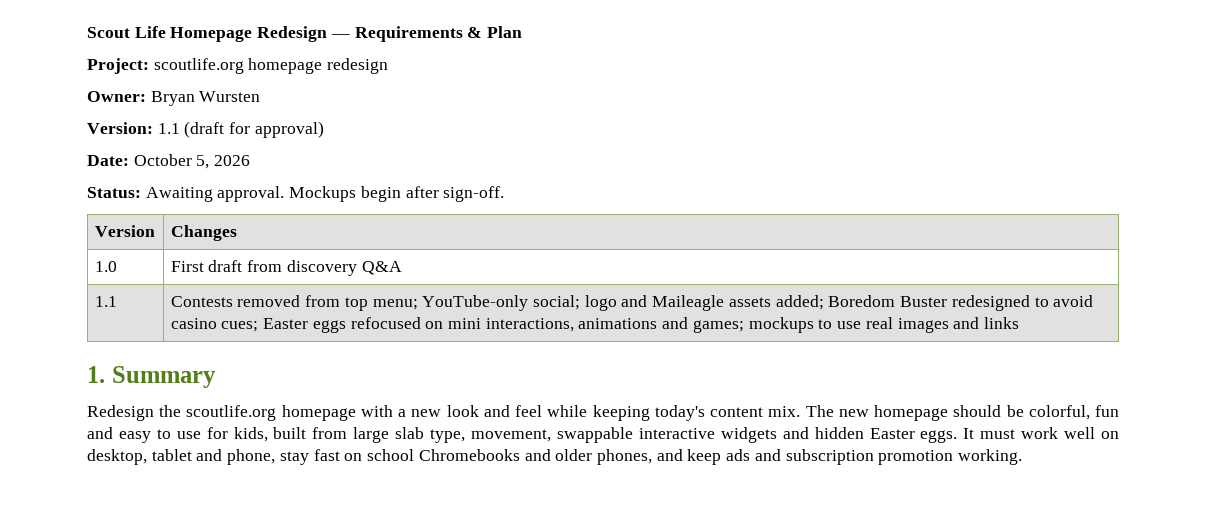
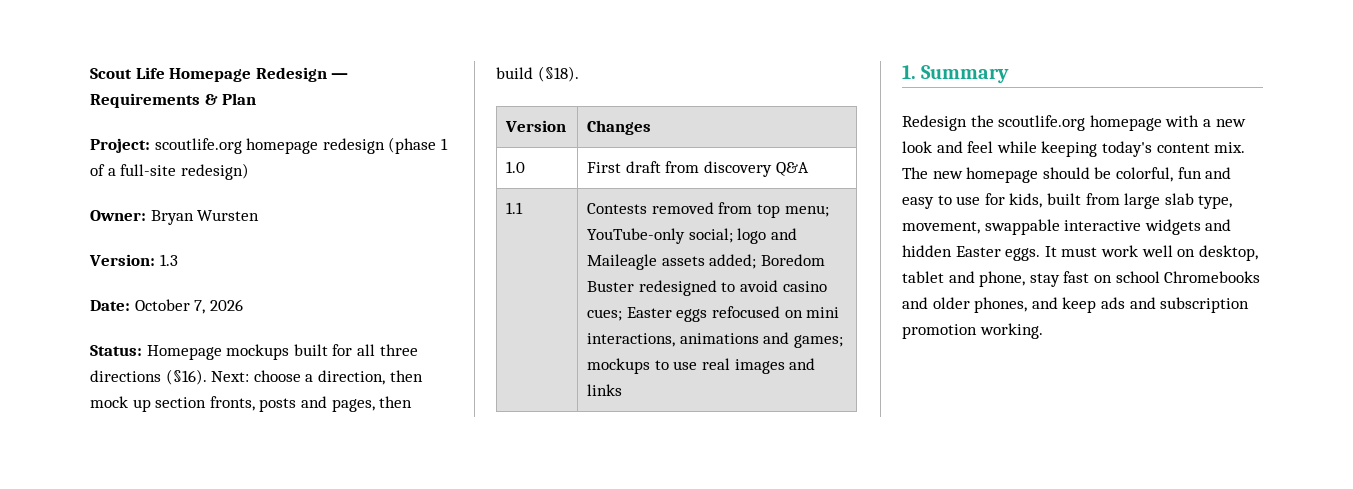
- Project: scoutlife.org homepage redesign
+ Project: scoutlife.org homepage redesign (phase 1 of a full-site redesign)
- Version: 1.1 (draft for approval)
+ Version: 1.3
- Date: October 5, 2026
+ Date: October 7, 2026
- Status: Awaiting approval. Mockups begin after sign-off.
+ Status: Homepage mockups built for all three directions (§16). Next: choose a direction, then mock up section fronts, posts and pages, then build (§18).

